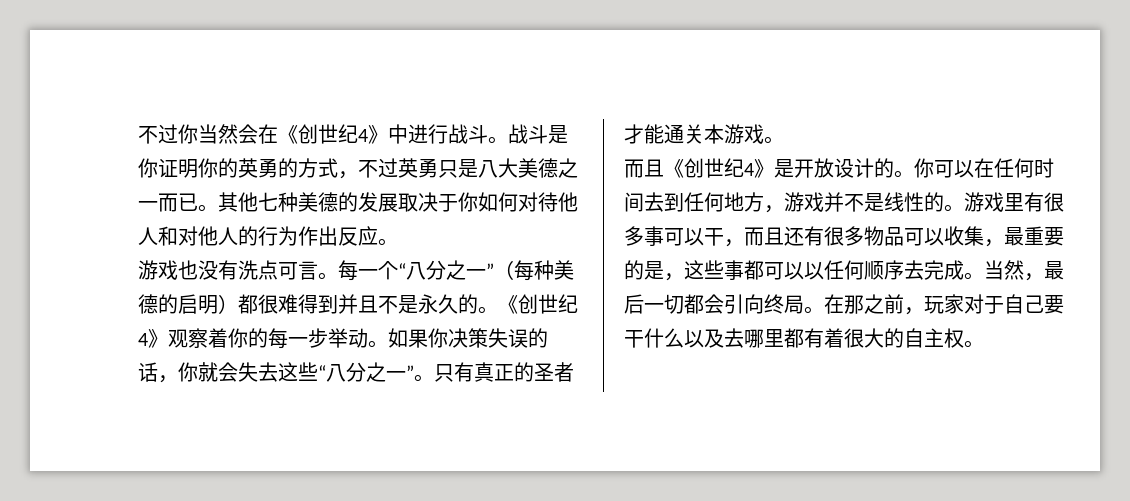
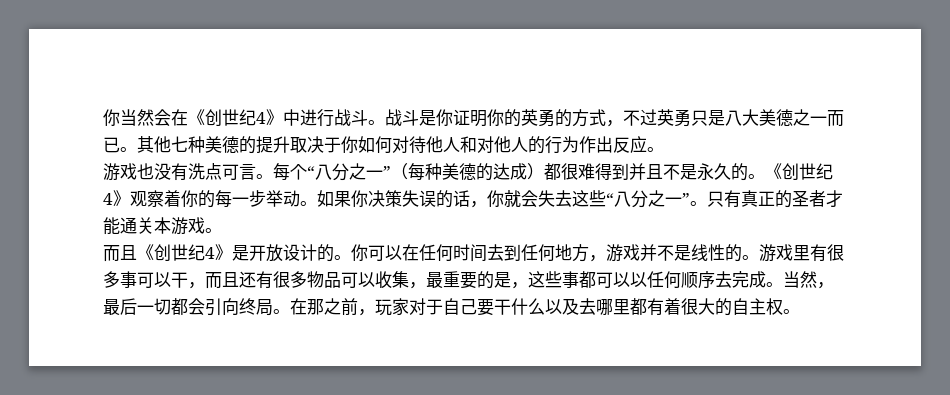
- 不过你当然会在《创世纪4》中进行战斗。
+ 你当然会在《创世纪4》中进行战斗。
- 其他七种美德的发展取决于你如何对待他人和对他人的行为作出反应。
+ 其他七种美德的提升取决于你如何对待他人和对他人的行为作出反应。
- 每一个“八分之一”（每种美德的启明）都很难得到并且不是永久的。
+ 每个“八分之一”（每种美德的达成）都很难得到并且不是永久的。

